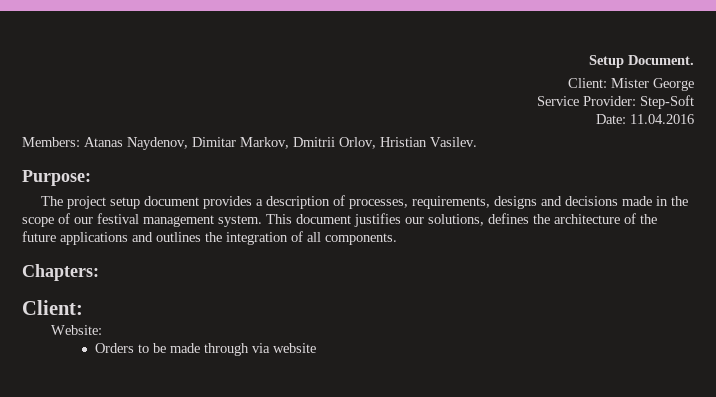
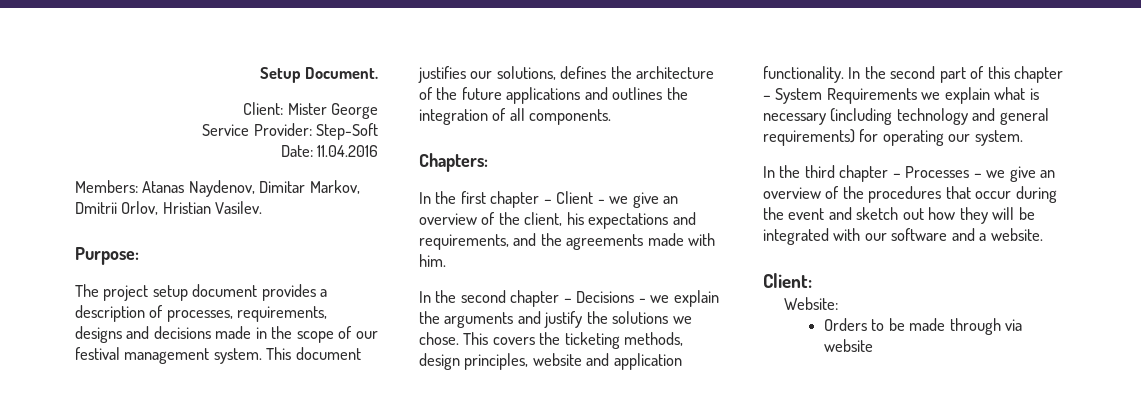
+ In the first chapter – Client - we give an overview of the client, his expectations and requirements, and the agreements made with him.
+ In the second chapter – Decisions - we explain the arguments and justify the solutions we chose. This covers the ticketing methods, design principles, website and application functionality. In the second part of this chapter – System Requirements we explain what is necessary (including technology and general requirements) for operating our system.
+ In the third chapter – Processes – we give an overview of the procedures that occur during the event and sketch out how they will be integrated with our software and a website.

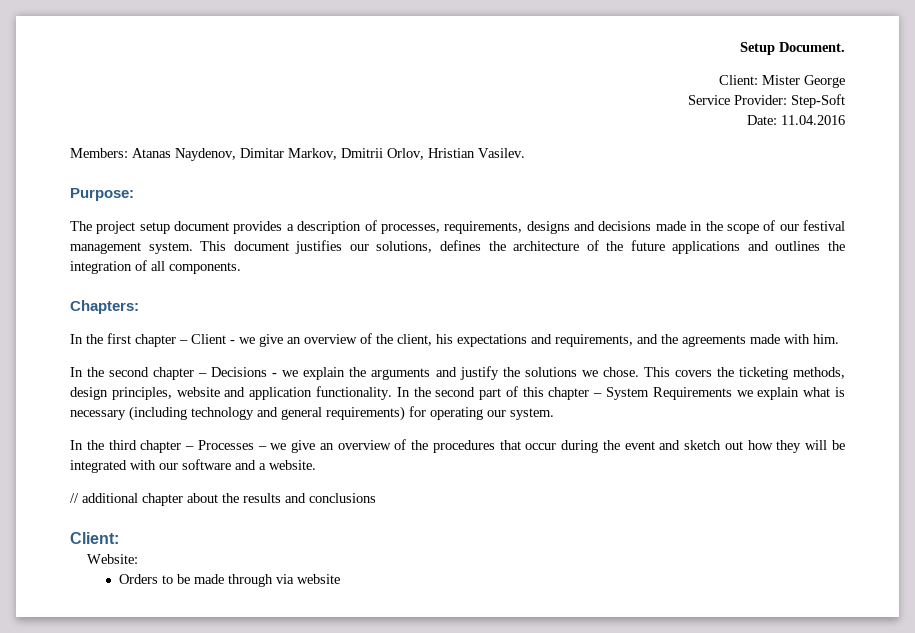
+ // additional chapter about the results and conclusions

